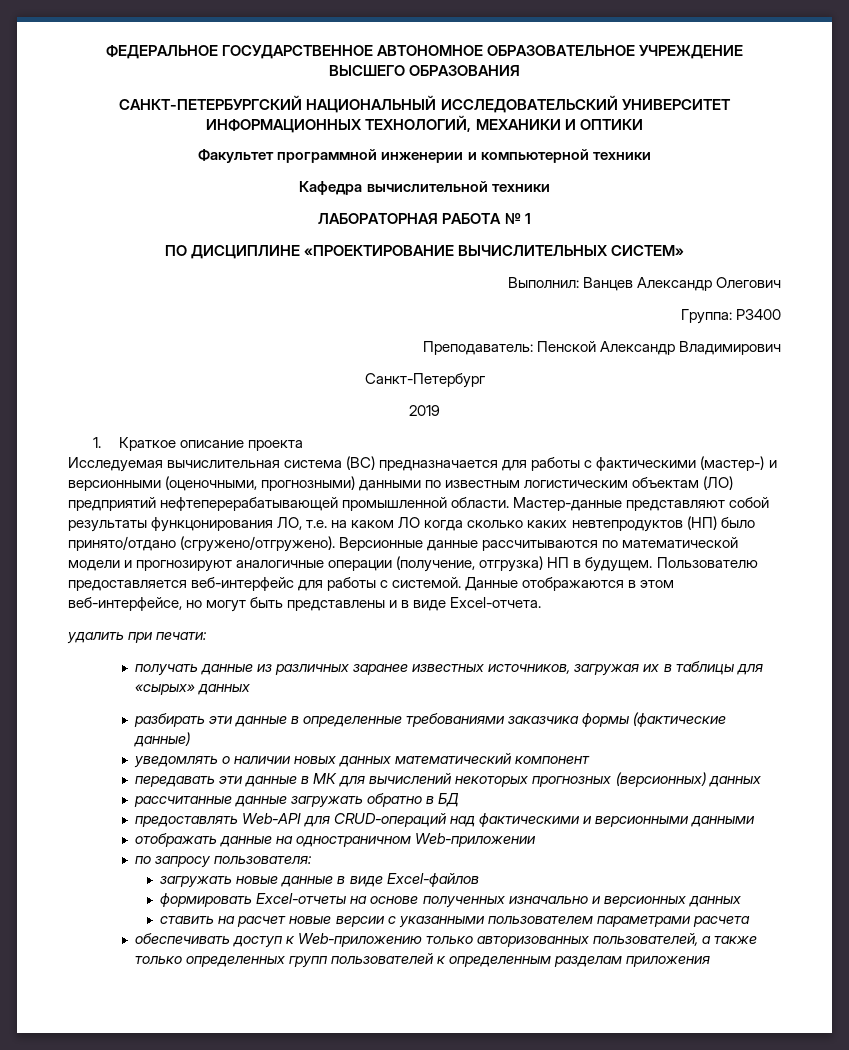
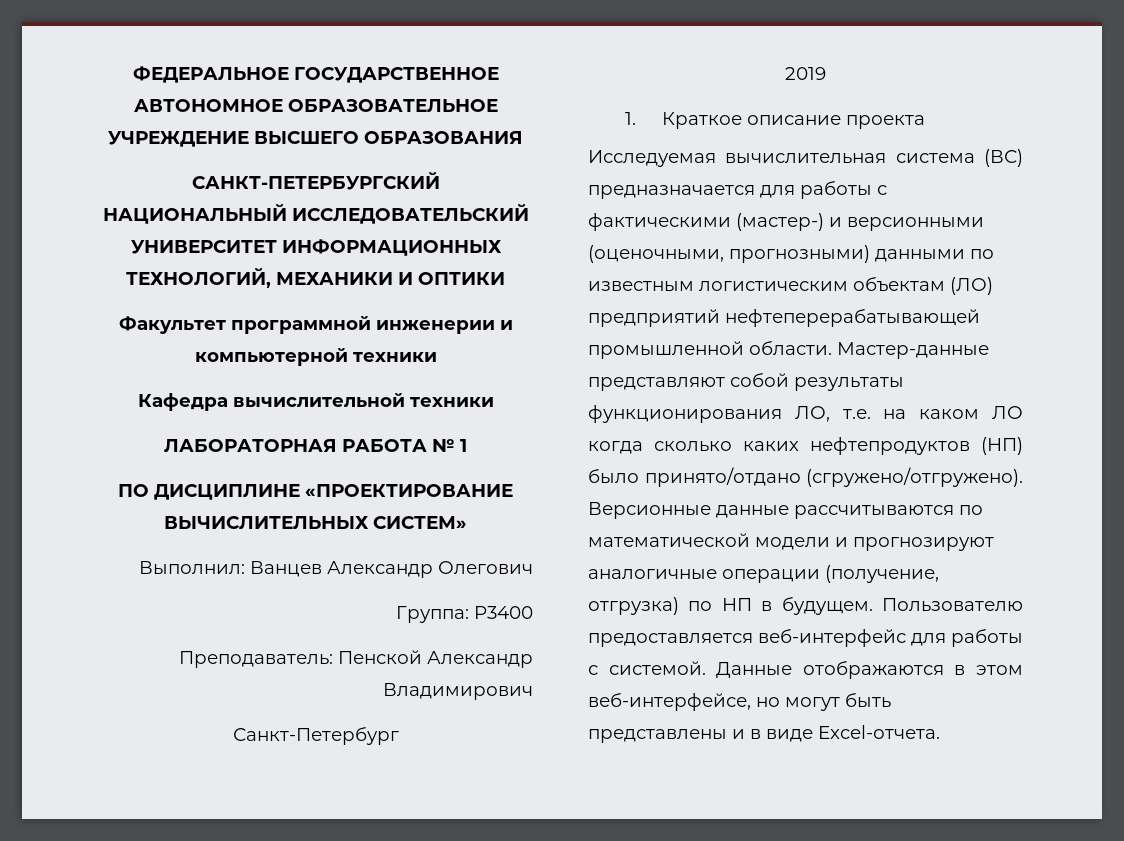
- Мастер-данные представляют собой результаты функцонирования ЛО, т.е. на каком ЛО когда сколько каких невтепродуктов (НП) было принято/отдано (сгружено/отгружено).
+ Мастер-данные представляют собой результаты функционирования ЛО, т.е. на каком ЛО когда сколько каких нефтепродуктов (НП) было принято/отдано (сгружено/отгружено).
- Версионные данные рассчитываются по математической модели и прогнозируют аналогичные операции (получение, отгрузка) НП в будущем.
+ Версионные данные рассчитываются по математической модели и прогнозируют аналогичные операции (получение, отгрузка) по НП в будущем.
- удалить при печати:
- получать данные из различных заранее известных источников, загружая их в таблицы для «сырых» данных
- разбирать эти данные в определенные требованиями заказчика формы (фактические данные)
- уведомлять о наличии новых данных математический компонент
- передавать эти данные в МК для вычислений некоторых прогнозных (версионных) данных
- рассчитанные данные загружать обратно в БД
- предоставлять Web-API для CRUD-операций над фактическими и версионными данными
- отображать данные на одностраничном Web-приложении
- по запросу пользователя:
- загружать новые данные в виде Excel-файлов
- формировать Excel-отчеты на основе полученных изначально и версионных данных
- ставить на расчет новые версии с указанными пользователем параметрами расчета
- обеспечивать доступ к Web-приложению только авторизованных пользователей, а также только определенных групп пользователей к определенным разделам приложения

